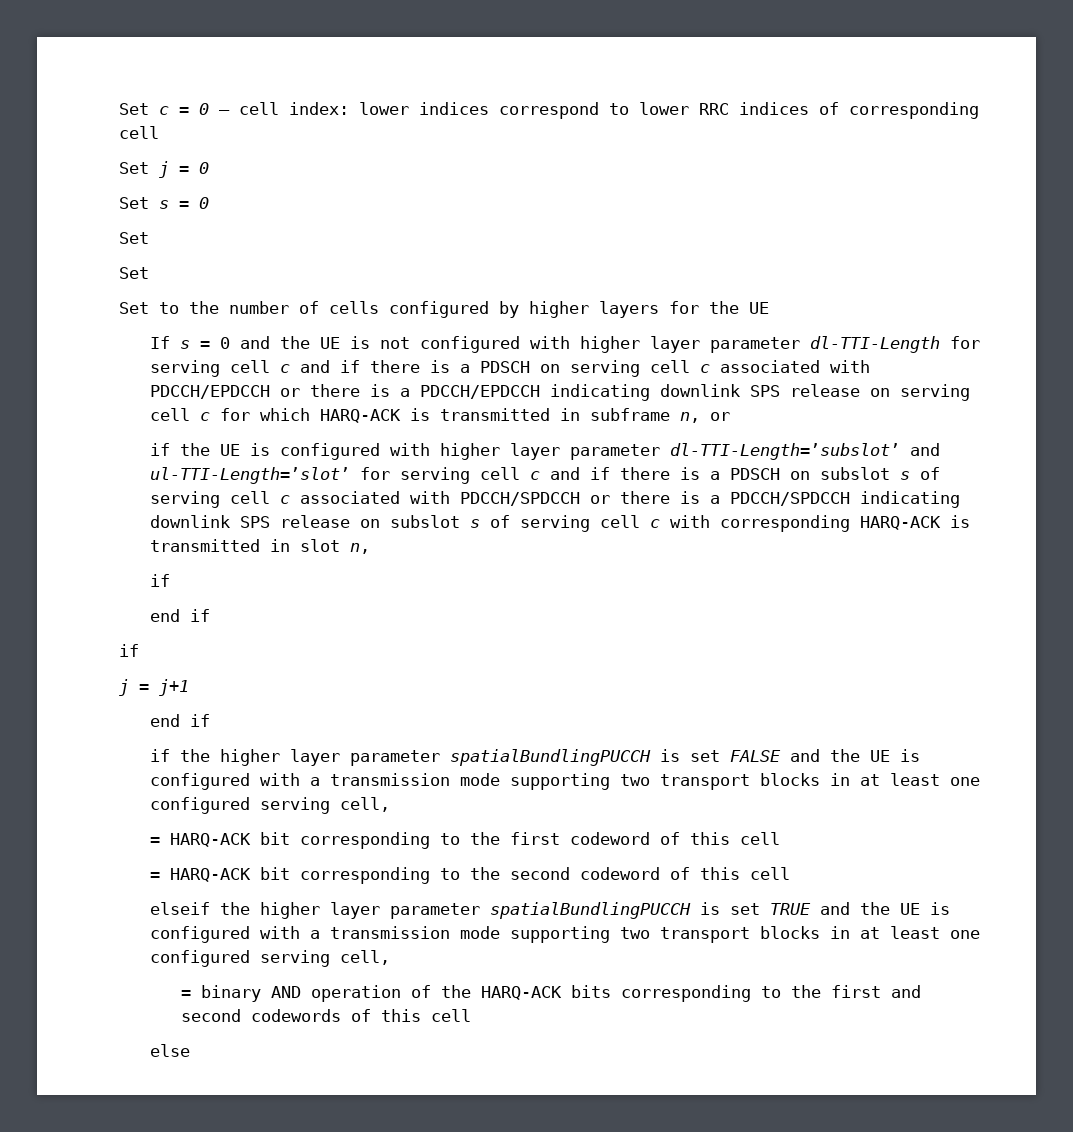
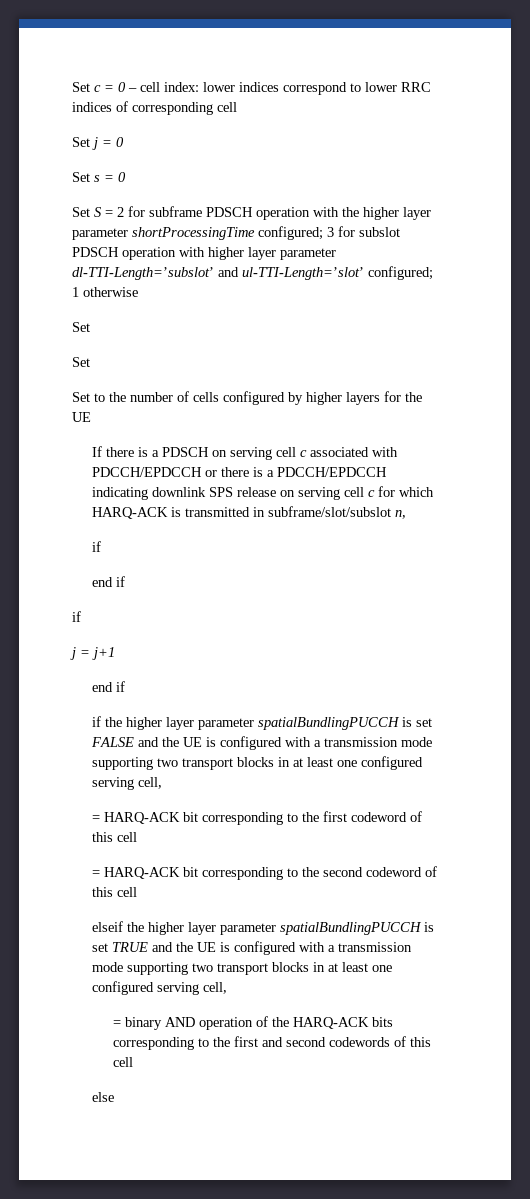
+ Set S = 2 for subframe PDSCH operation with the higher layer parameter shortProcessingTime configured; 3 for subslot PDSCH operation with higher layer parameter dl-TTI-Length=’subslot’ and ul-TTI-Length=’slot’ configured; 1 otherwise
- If s = 0 and the UE is not configured with higher layer parameter dl-TTI-Length for serving cell c and if there is a PDSCH on serving cell c associated with PDCCH/EPDCCH or there is a PDCCH/EPDCCH indicating downlink SPS release on serving cell c for which HARQ-ACK is transmitted in subframe n, or
- if the UE is configured with higher layer parameter dl-TTI-Length=’subslot’ and ul-TTI-Length=’slot’ for serving cell c and if there is a PDSCH on subslot s of serving cell c associated with PDCCH/SPDCCH or there is a PDCCH/SPDCCH indicating downlink SPS release on subslot s of serving cell c with corresponding HARQ-ACK is transmitted in slot n,
+ If there is a PDSCH on serving cell c associated with PDCCH/EPDCCH or there is a PDCCH/EPDCCH indicating downlink SPS release on serving cell c for which HARQ-ACK is transmitted in subframe/slot/subslot n,

